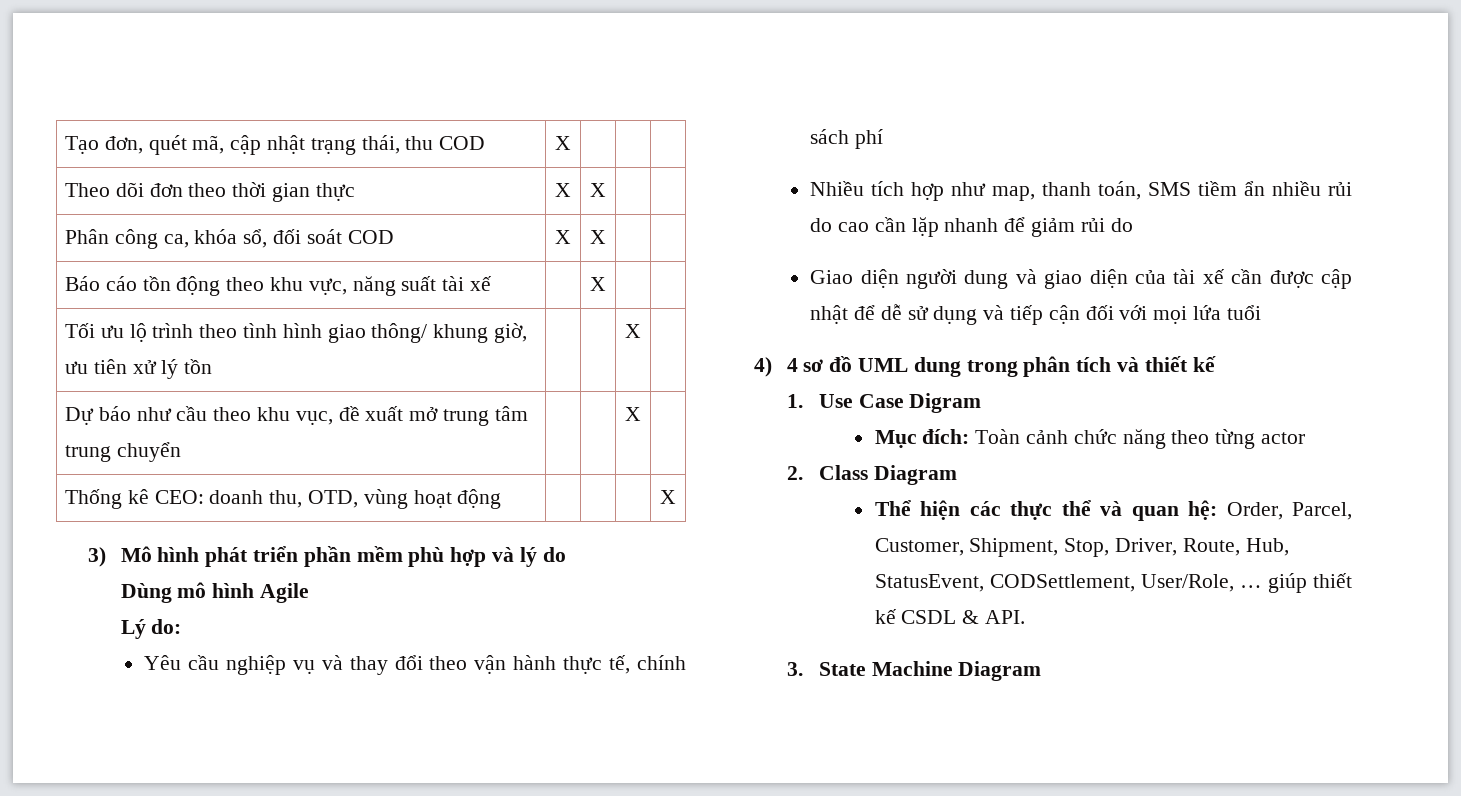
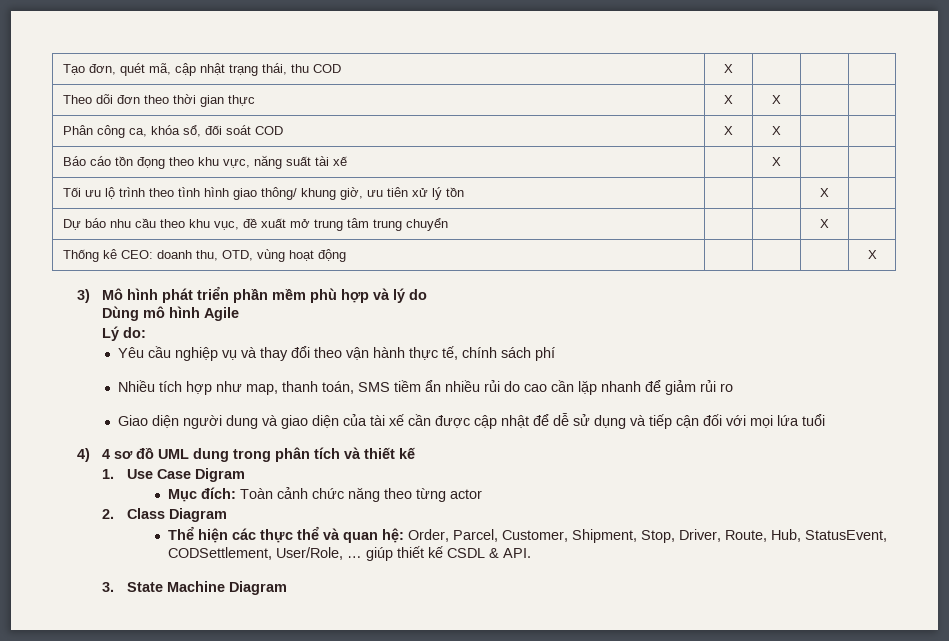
- Báo cáo tồn động theo khu vực, năng suất tài xế | | X | |
+ Báo cáo tồn đọng theo khu vực, năng suất tài xế | | X | |
- Dự báo như cầu theo khu vục, đề xuất mở trung tâm trung chuyển | | | X |
+ Dự báo nhu cầu theo khu vục, đề xuất mở trung tâm trung chuyển | | | X |
- Nhiều tích hợp như map, thanh toán, SMS tiềm ẩn nhiều rủi do cao cần lặp nhanh để giảm rủi do
+ Nhiều tích hợp như map, thanh toán, SMS tiềm ẩn nhiều rủi do cao cần lặp nhanh để giảm rủi ro

